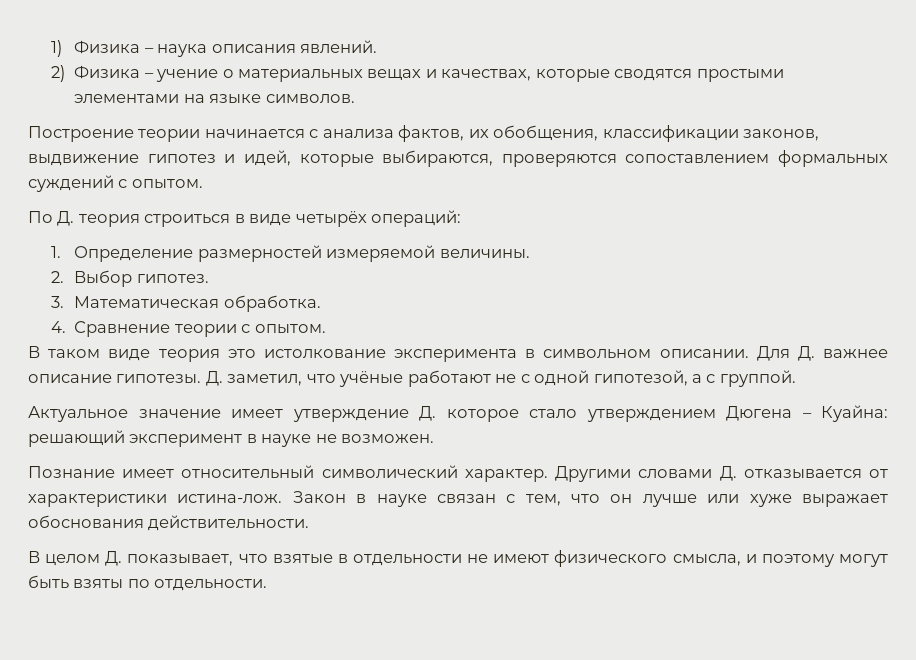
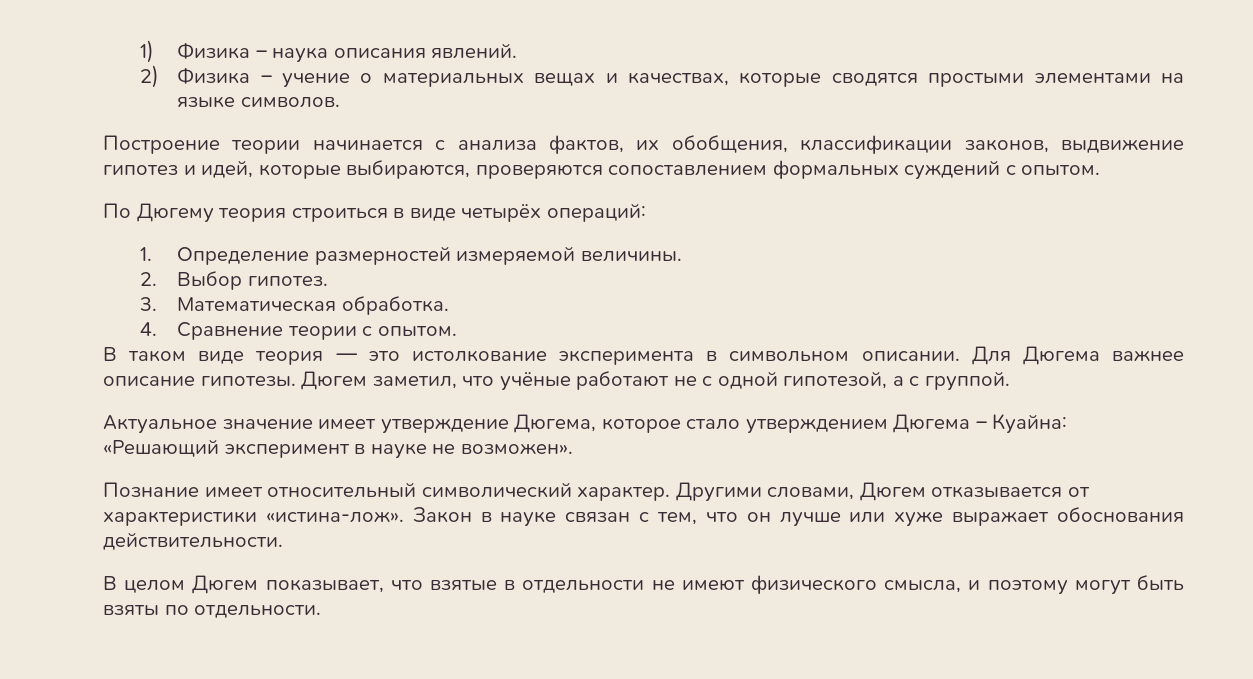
- По Д. теория строиться в виде четырёх операций:
+ По Дюгему теория строиться в виде четырёх операций:
- В таком виде теория это истолкование эксперимента в символьном описании.
+ В таком виде теория — это истолкование эксперимента в символьном описании.
- Для Д. важнее описание гипотезы.
+ Для Дюгема важнее описание гипотезы.
- Д. заметил, что учёные работают не с одной гипотезой, а с группой.
+ Дюгем заметил, что учёные работают не с одной гипотезой, а с группой.
- Актуальное значение имеет утверждение Д. которое стало утверждением Дюгена – Куайна: решающий эксперимент в науке не возможен.
+ Актуальное значение имеет утверждение Дюгема, которое стало утверждением Дюгема – Куайна: «Решающий эксперимент в науке не возможен».
- Другими словами Д. отказывается от характеристики истина-лож.
+ Другими словами, Дюгем отказывается от характеристики «истина-лож».
- В целом Д. показывает, что взятые в отдельности не имеют физического смысла, и поэтому могут быть взяты по отдельности.
+ В целом Дюгем показывает, что взятые в отдельности не имеют физического смысла, и поэтому могут быть взяты по отдельности.

